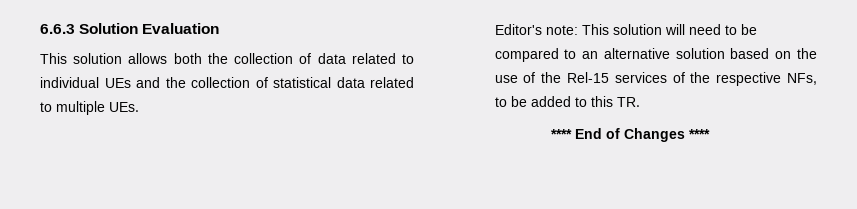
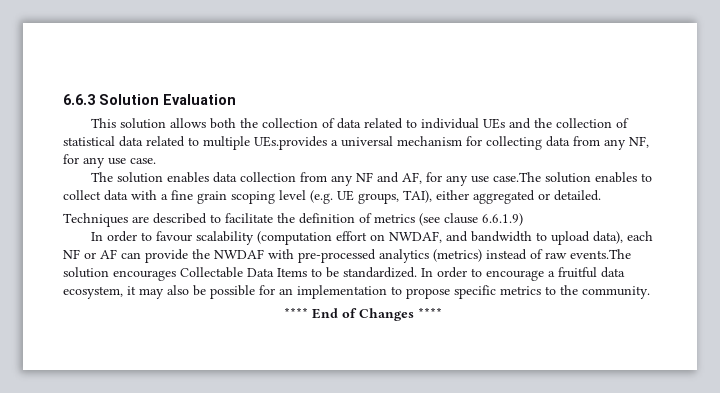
- This solution allows both the collection of data related to individual UEs and the collection of statistical data related to multiple UEs.
- Editor's note: This solution will need to be compared to an alternative solution based on the use of the Rel-15 services of the respective NFs, to be added to this TR.
+ This solution allows both the collection of data related to individual UEs and the collection of statistical data related to multiple UEs.provides a universal mechanism for collecting data from any NF, for any use case.
+ The solution enables data collection from any NF and AF, for any use case.The solution enables to collect data with a fine grain scoping level (e.g. UE groups, TAI), either aggregated or detailed.
+ Techniques are described to facilitate the definition of metrics (see clause 6.6.1.9)
+ In order to favour scalability (computation effort on NWDAF, and bandwidth to upload data), each NF or AF can provide the NWDAF with pre-processed analytics (metrics) instead of raw events.The solution encourages Collectable Data Items to be standardized. In order to encourage a fruitful data ecosystem, it may also be possible for an implementation to propose specific metrics to the community.

